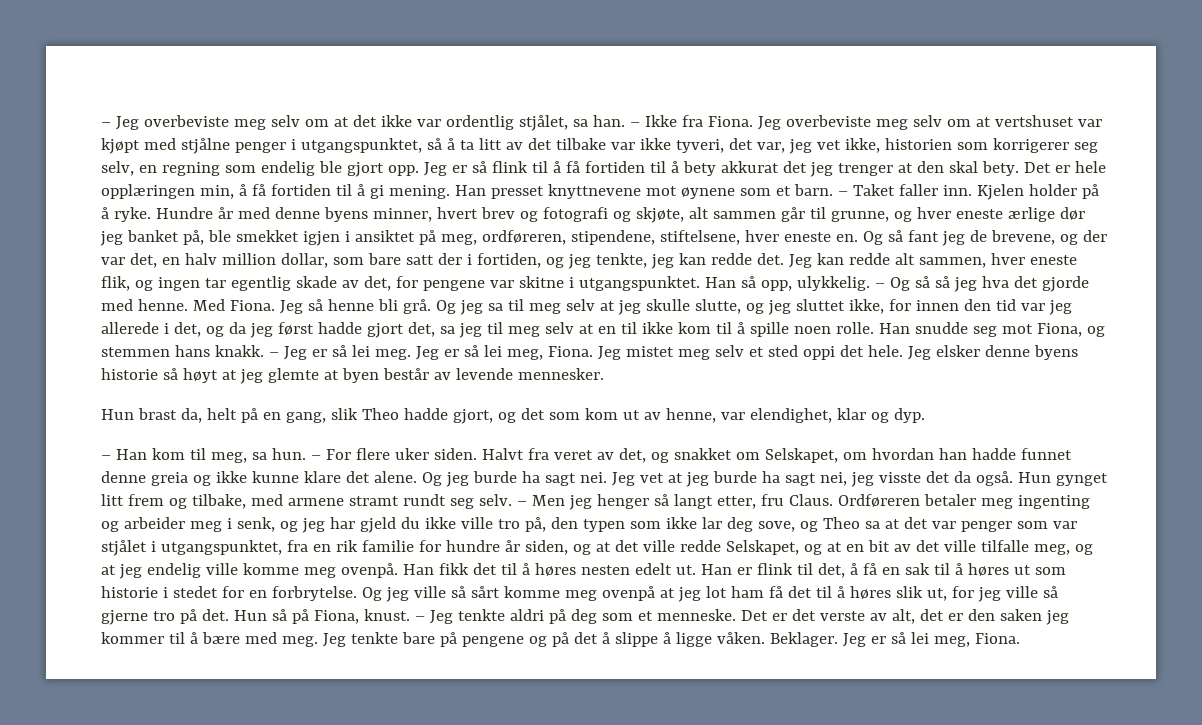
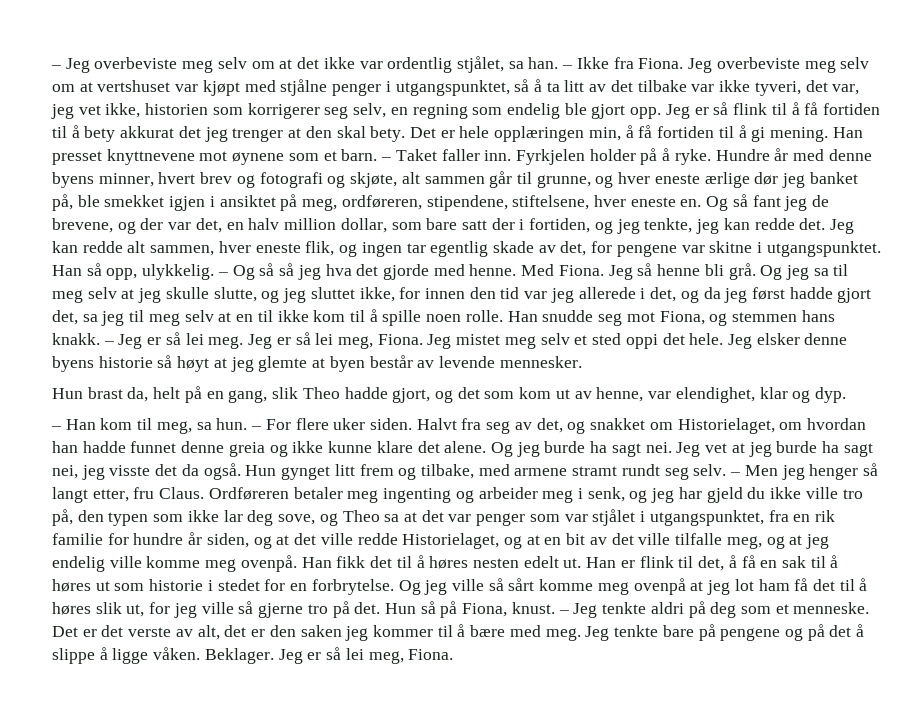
- Kjelen holder på å ryke.
+ Fyrkjelen holder på å ryke.
- Halvt fra veret av det, og snakket om Selskapet, om hvordan han hadde funnet denne greia og ikke kunne klare det alene.
+ Halvt fra seg av det, og snakket om Historielaget, om hvordan han hadde funnet denne greia og ikke kunne klare det alene.
- Ordføreren betaler meg ingenting og arbeider meg i senk, og jeg har gjeld du ikke ville tro på, den typen som ikke lar deg sove, og Theo sa at det var penger som var stjålet i utgangspunktet, fra en rik familie for hundre år siden, og at det ville redde Selskapet, og at en bit av det ville tilfalle meg, og at jeg endelig ville komme meg ovenpå.
+ Ordføreren betaler meg ingenting og arbeider meg i senk, og jeg har gjeld du ikke ville tro på, den typen som ikke lar deg sove, og Theo sa at det var penger som var stjålet i utgangspunktet, fra en rik familie for hundre år siden, og at det ville redde Historielaget, og at en bit av det ville tilfalle meg, og at jeg endelig ville komme meg ovenpå.

